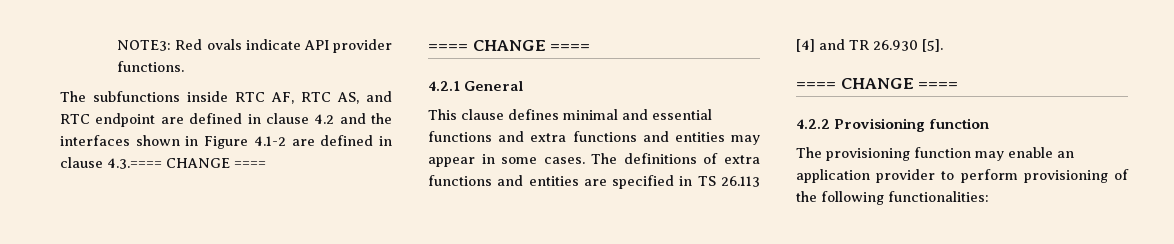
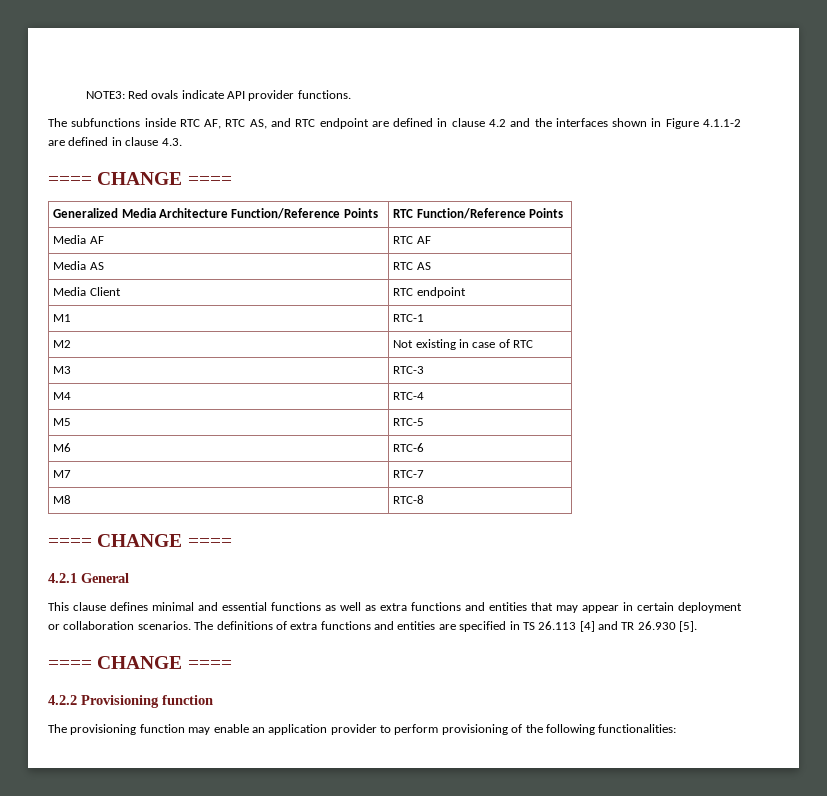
- The subfunctions inside RTC AF, RTC AS, and RTC endpoint are defined in clause 4.2 and the interfaces shown in Figure 4.1-2 are defined in clause 4.3.==== CHANGE ====
+ The subfunctions inside RTC AF, RTC AS, and RTC endpoint are defined in clause 4.2 and the interfaces shown in Figure 4.1.1-2 are defined in clause 4.3.
+ ==== CHANGE ====
+ Generalized Media Architecture Function/Reference Points | RTC Function/Reference Points
+ Media AF | RTC AF
+ Media AS | RTC AS
+ Media Client | RTC endpoint
+ M1 | RTC-1
+ M2 | Not existing in case of RTC
+ M3 | RTC-3
+ M4 | RTC-4
+ M5 | RTC-5
+ M6 | RTC-6
+ M7 | RTC-7
+ M8 | RTC-8
- This clause defines minimal and essential functions and extra functions and entities may appear in some cases.
+ This clause defines minimal and essential functions as well as extra functions and entities that may appear in certain deployment or collaboration scenarios.

